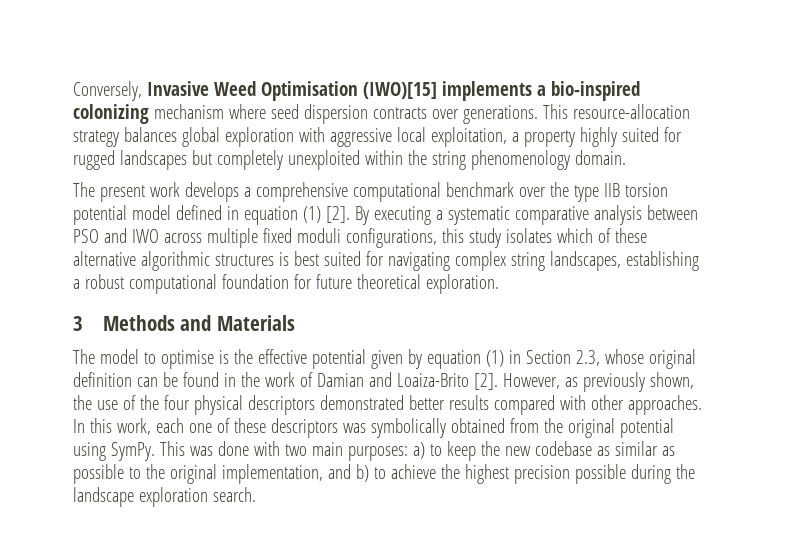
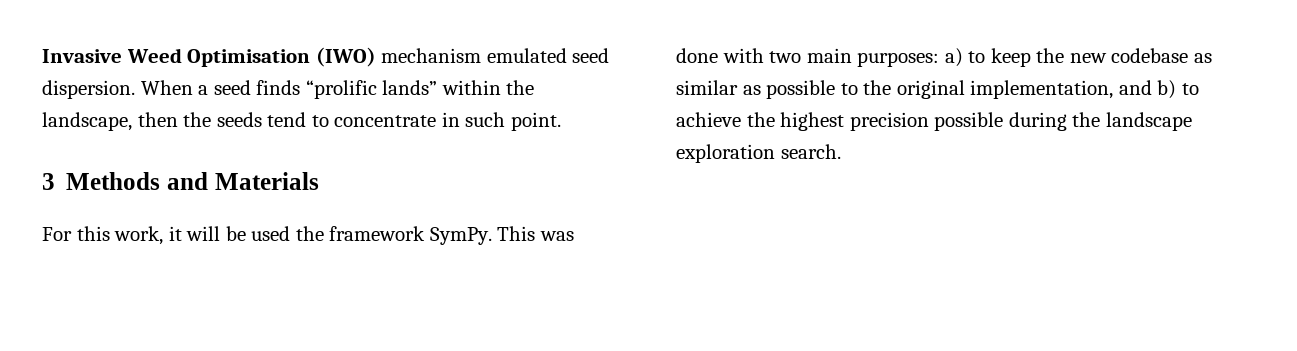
- Conversely, Invasive Weed Optimisation (IWO)[15] implements a bio-inspired colonizing mechanism where seed dispersion contracts over generations. This resource-allocation strategy balances global exploration with aggressive local exploitation, a property highly suited for rugged landscapes but completely unexploited within the string phenomenology domain.
- The present work develops a comprehensive computational benchmark over the type IIB torsion potential model defined in equation (1) [2]. By executing a systematic comparative analysis between PSO and IWO across multiple fixed moduli configurations, this study isolates which of these alternative algorithmic structures is best suited for navigating complex string landscapes, establishing a robust computational foundation for future theoretical exploration.
+ Invasive Weed Optimisation (IWO) mechanism emulated seed dispersion. When a seed finds “prolific lands” within the landscape, then the seeds tend to concentrate in such point.
  3 Methods and Materials
- The model to optimise is the effective potential given by equation (1) in Section 2.3, whose original definition can be found in the work of Damian and Loaiza-Brito [2]. However, as previously shown, the use of the four physical descriptors demonstrated better results compared with other approaches. In this work, each one of these descriptors was symbolically obtained from the original potential using SymPy.
+ For this work, it will be used the framework SymPy.

